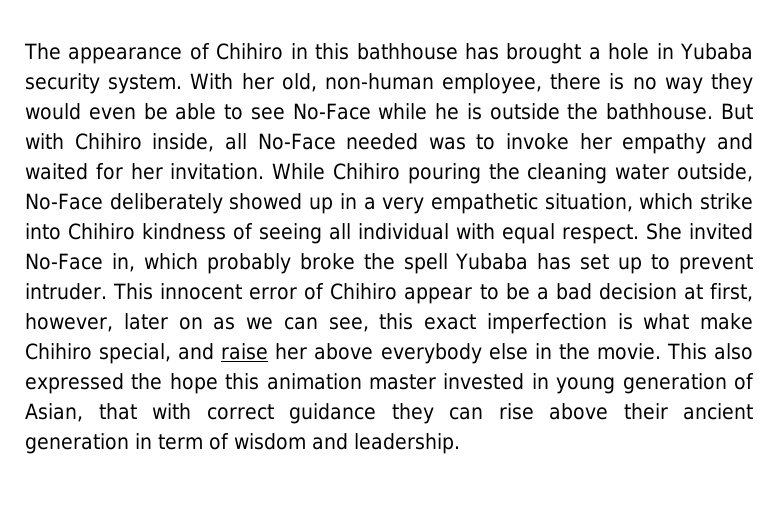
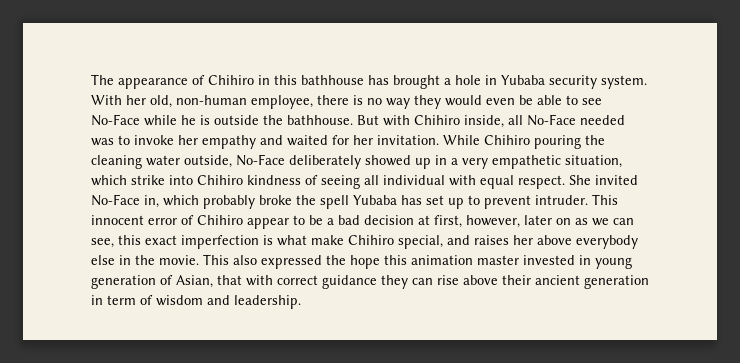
- This innocent error of Chihiro appear to be a bad decision at first, however, later on as we can see, this exact imperfection is what make Chihiro special, and raise her above everybody else in the movie.
+ This innocent error of Chihiro appear to be a bad decision at first, however, later on as we can see, this exact imperfection is what make Chihiro special, and raises her above everybody else in the movie.

